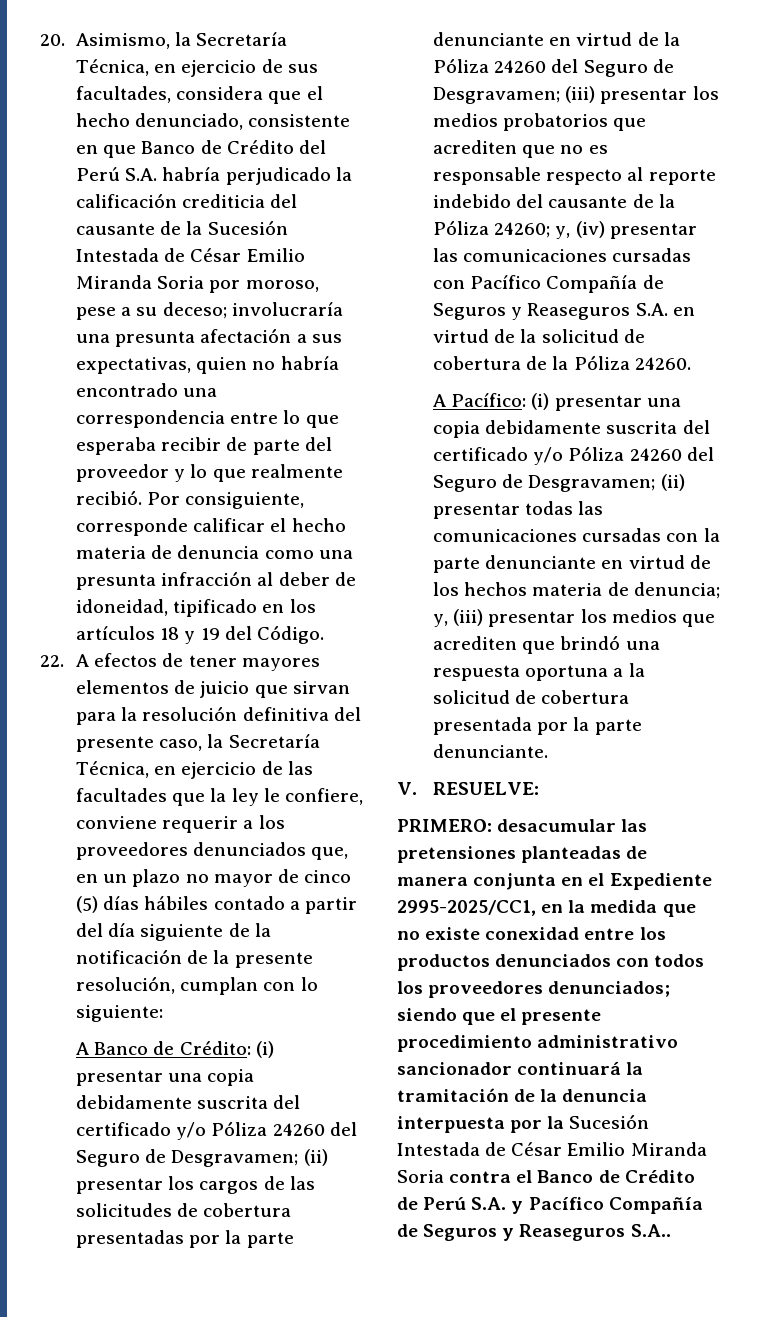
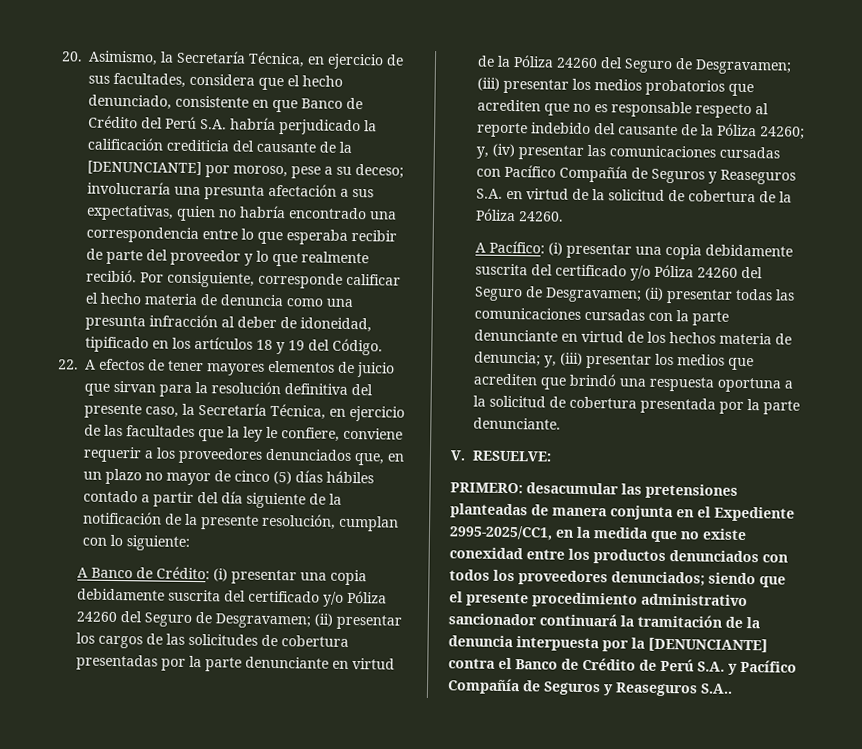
- 20. Asimismo, la Secretaría Técnica, en ejercicio de sus facultades, considera que el hecho denunciado, consistente en que Banco de Crédito del Perú S.A. habría perjudicado la calificación crediticia del causante de la Sucesión Intestada de César Emilio Miranda Soria por moroso, pese a su deceso;
+ 20. Asimismo, la Secretaría Técnica, en ejercicio de sus facultades, considera que el hecho denunciado, consistente en que Banco de Crédito del Perú S.A. habría perjudicado la calificación crediticia del causante de la [DENUNCIANTE] por moroso, pese a su deceso;
- PRIMERO: desacumular las pretensiones planteadas de manera conjunta en el Expediente 2995-2025/CC1, en la medida que no existe conexidad entre los productos denunciados con todos los proveedores denunciados; siendo que el presente procedimiento administrativo sancionador continuará la tramitación de la denuncia interpuesta por la Sucesión Intestada de César Emilio Miranda Soria contra el Banco de Crédito de Perú S.A. y Pacífico Compañía de Seguros y Reaseguros S.A..
+ PRIMERO: desacumular las pretensiones planteadas de manera conjunta en el Expediente 2995-2025/CC1, en la medida que no existe conexidad entre los productos denunciados con todos los proveedores denunciados; siendo que el presente procedimiento administrativo sancionador continuará la tramitación de la denuncia interpuesta por la [DENUNCIANTE] contra el Banco de Crédito de Perú S.A. y Pacífico Compañía de Seguros y Reaseguros S.A..

